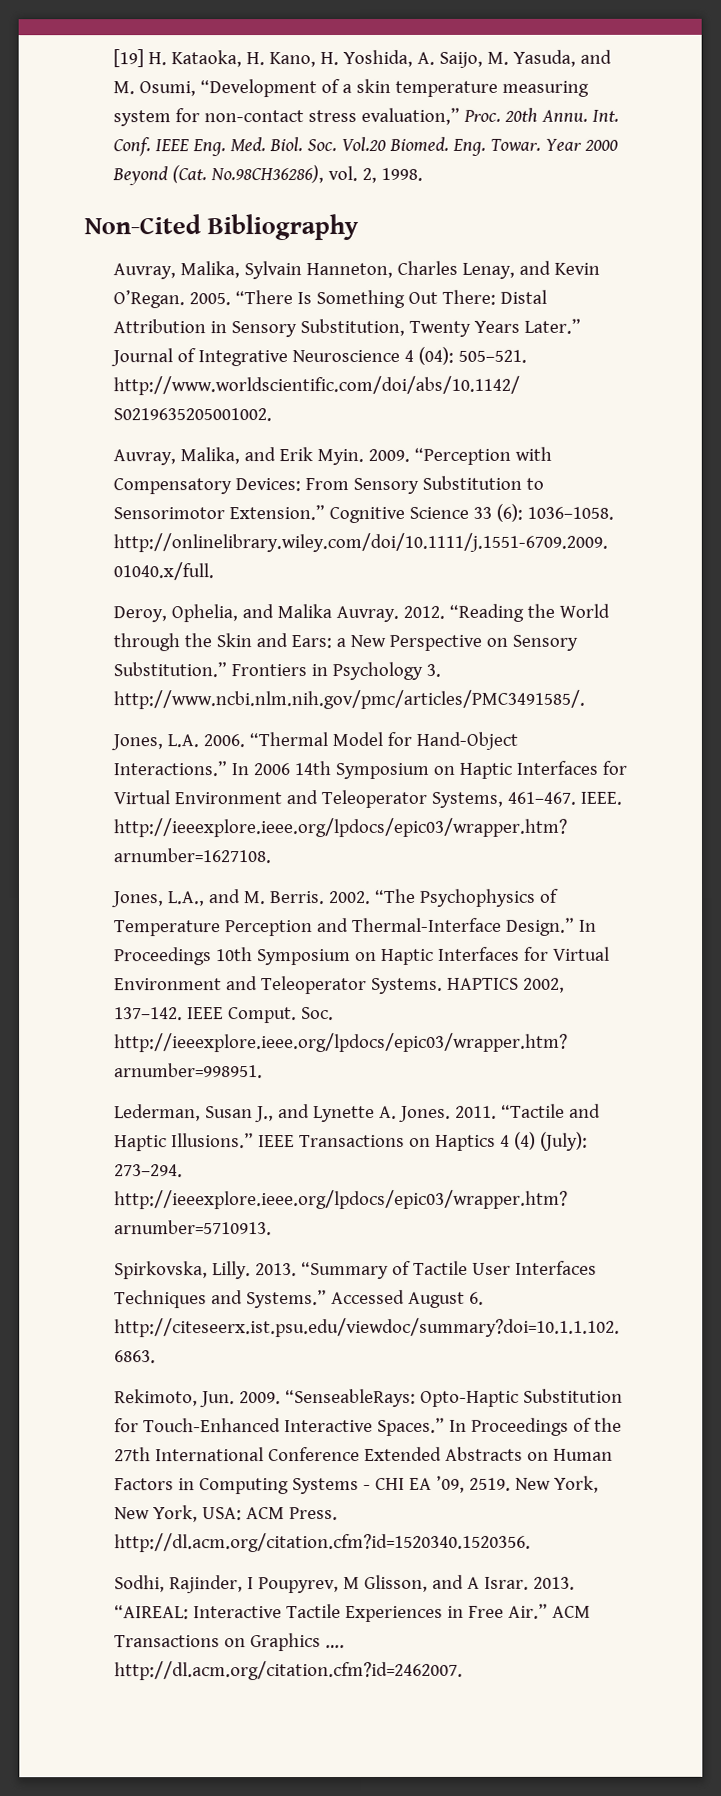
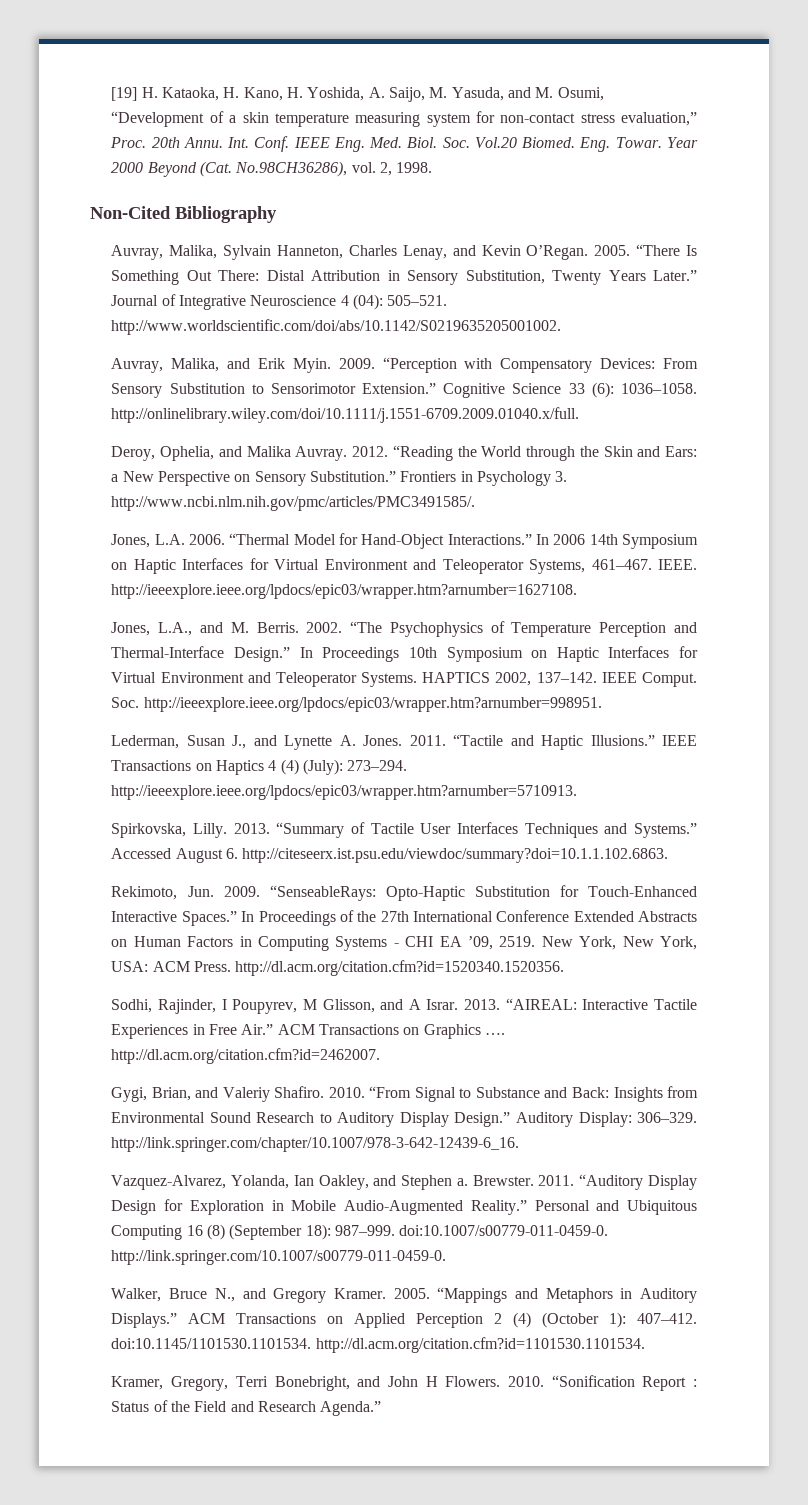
+ Gygi, Brian, and Valeriy Shafiro. 2010. “From Signal to Substance and Back: Insights from Environmental Sound Research to Auditory Display Design.” Auditory Display: 306–329. http://link.springer.com/chapter/10.1007/978-3-642-12439-6_16.
+ Vazquez-Alvarez, Yolanda, Ian Oakley, and Stephen a. Brewster. 2011. “Auditory Display Design for Exploration in Mobile Audio-Augmented Reality.” Personal and Ubiquitous Computing 16 (8) (September 18): 987–999. doi:10.1007/s00779-011-0459-0. http://link.springer.com/10.1007/s00779-011-0459-0.
+ Walker, Bruce N., and Gregory Kramer. 2005. “Mappings and Metaphors in Auditory Displays.” ACM Transactions on Applied Perception 2 (4) (October 1): 407–412. doi:10.1145/1101530.1101534. http://dl.acm.org/citation.cfm?id=1101530.1101534.
+ Kramer, Gregory, Terri Bonebright, and John H Flowers. 2010. “Sonification Report : Status of the Field and Research Agenda.”

